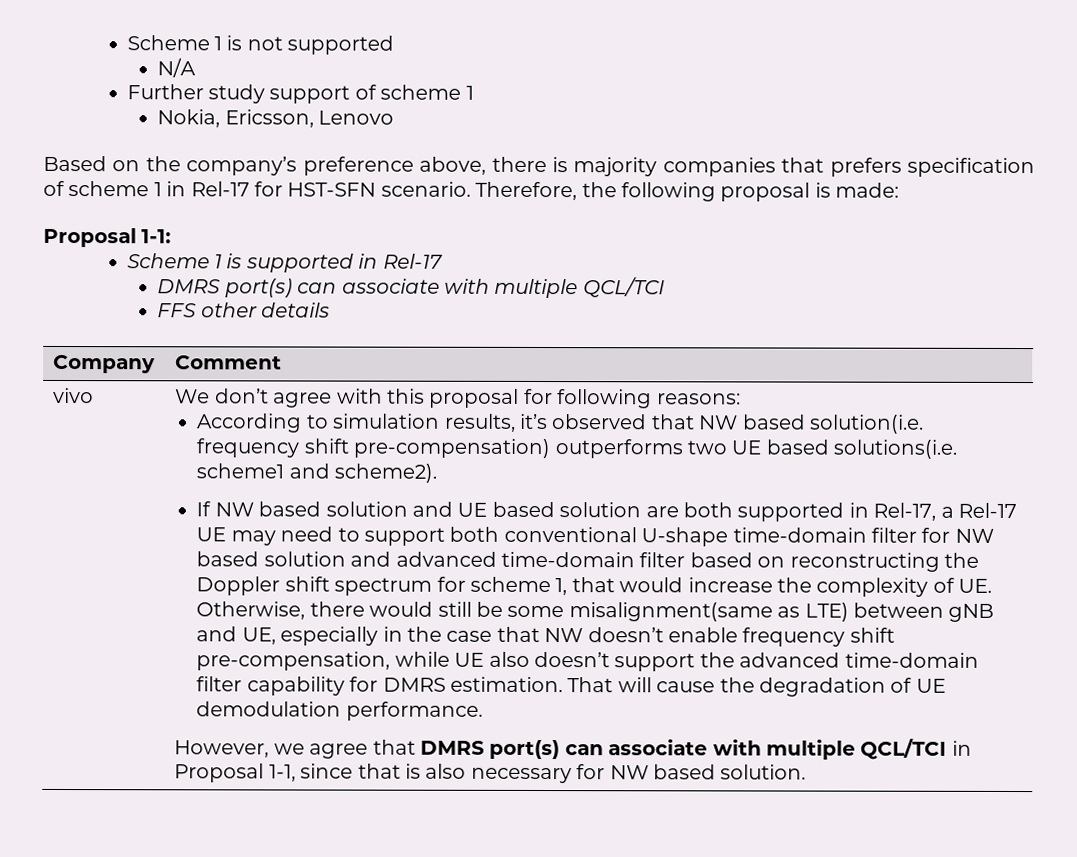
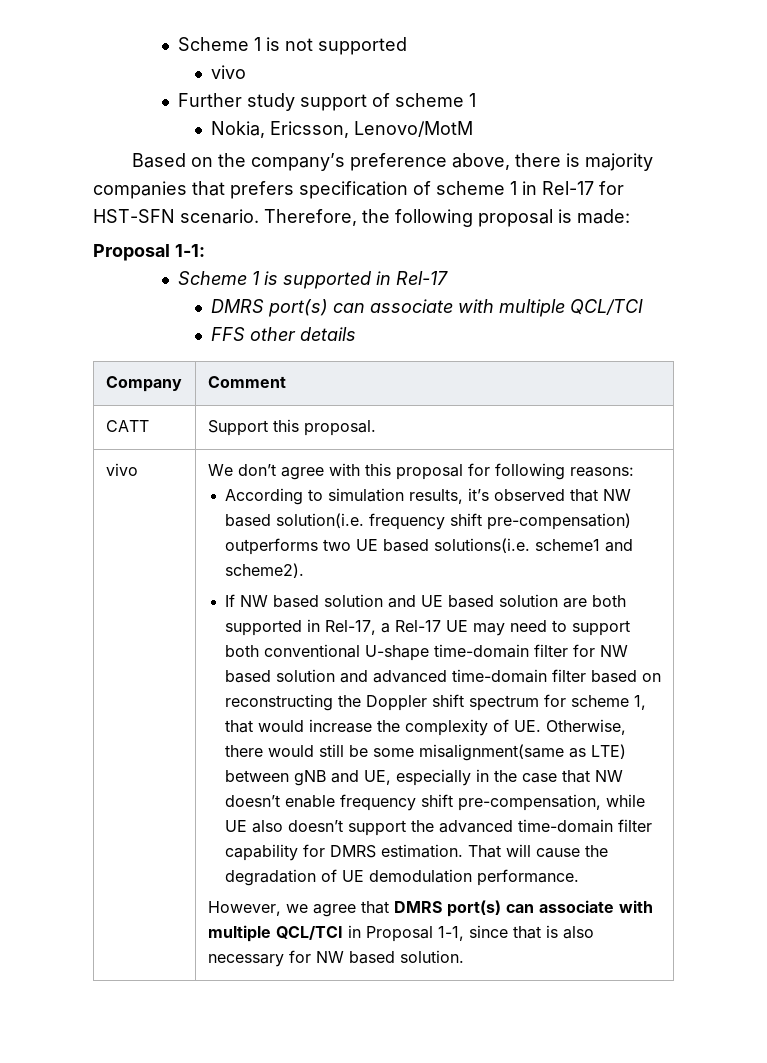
  Scheme 1 is not supported
- N/A
+ vivo
- Nokia, Ericsson, Lenovo
+ Nokia, Ericsson, Lenovo/MotM
+ CATT | Support this proposal.

